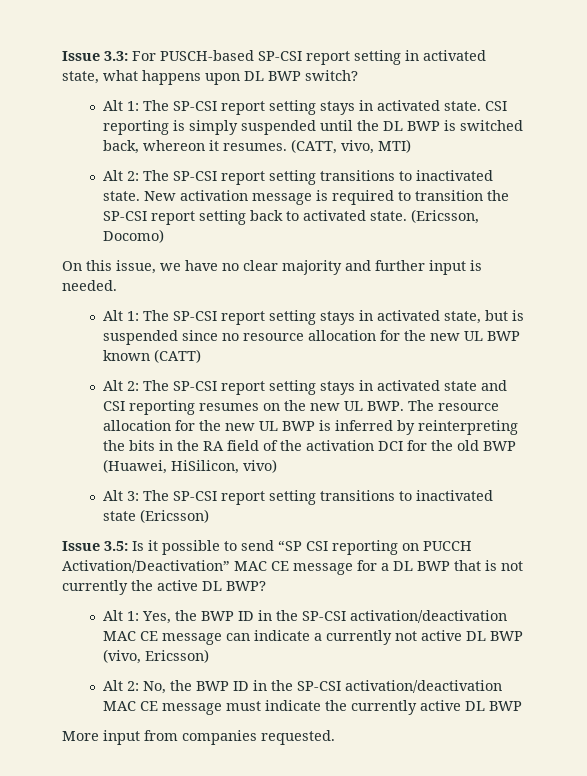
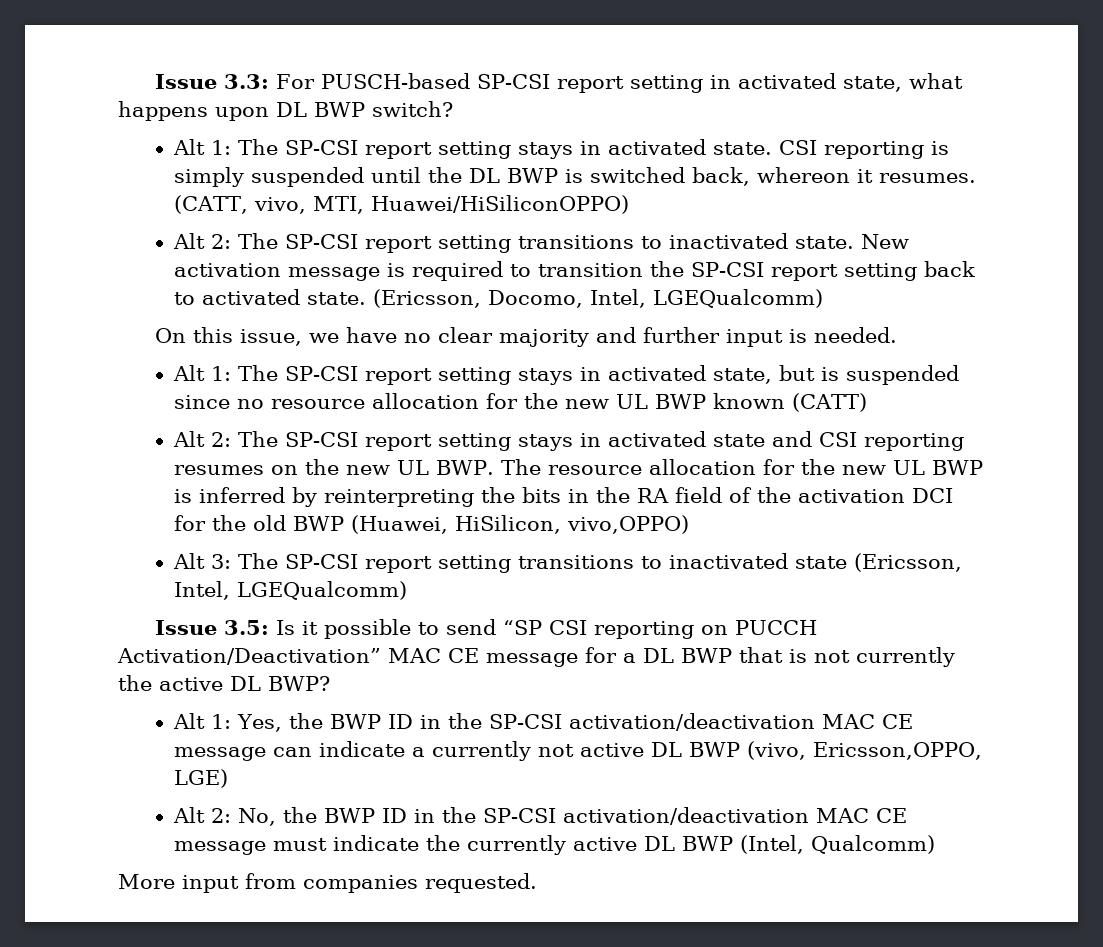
- (CATT, vivo, MTI)
+ (CATT, vivo, MTI, Huawei/HiSiliconOPPO)
- (Ericsson, Docomo)
+ (Ericsson, Docomo, Intel, LGEQualcomm)
- Alt 2: The SP-CSI report setting stays in activated state and CSI reporting resumes on the new UL BWP. The resource allocation for the new UL BWP is inferred by reinterpreting the bits in the RA field of the activation DCI for the old BWP (Huawei, HiSilicon, vivo)
+ Alt 2: The SP-CSI report setting stays in activated state and CSI reporting resumes on the new UL BWP. The resource allocation for the new UL BWP is inferred by reinterpreting the bits in the RA field of the activation DCI for the old BWP (Huawei, HiSilicon, vivo,OPPO)
- Alt 3: The SP-CSI report setting transitions to inactivated state (Ericsson)
+ Alt 3: The SP-CSI report setting transitions to inactivated state (Ericsson, Intel, LGEQualcomm)
- Alt 1: Yes, the BWP ID in the SP-CSI activation/deactivation MAC CE message can indicate a currently not active DL BWP (vivo, Ericsson)
+ Alt 1: Yes, the BWP ID in the SP-CSI activation/deactivation MAC CE message can indicate a currently not active DL BWP (vivo, Ericsson,OPPO, LGE)
- Alt 2: No, the BWP ID in the SP-CSI activation/deactivation MAC CE message must indicate the currently active DL BWP
+ Alt 2: No, the BWP ID in the SP-CSI activation/deactivation MAC CE message must indicate the currently active DL BWP (Intel, Qualcomm)

